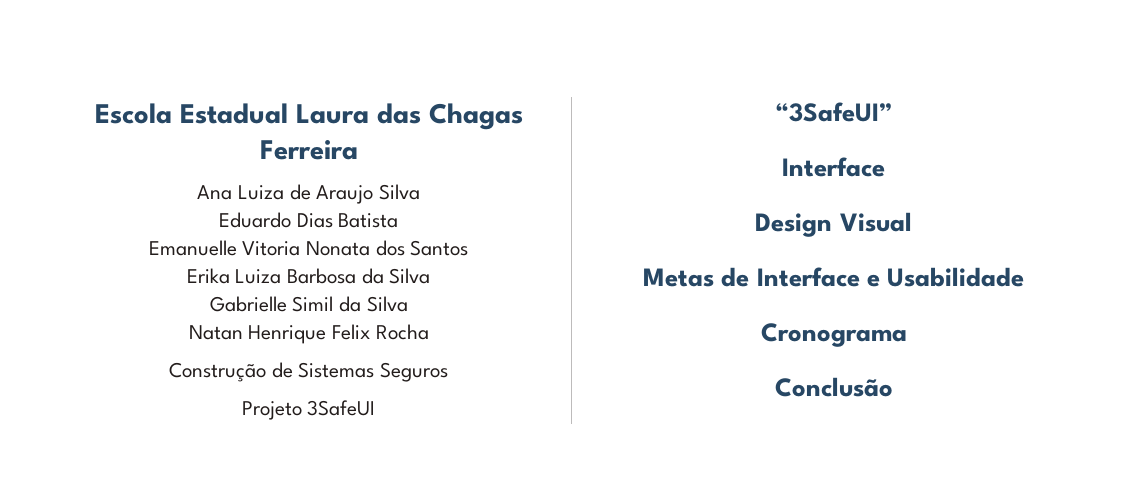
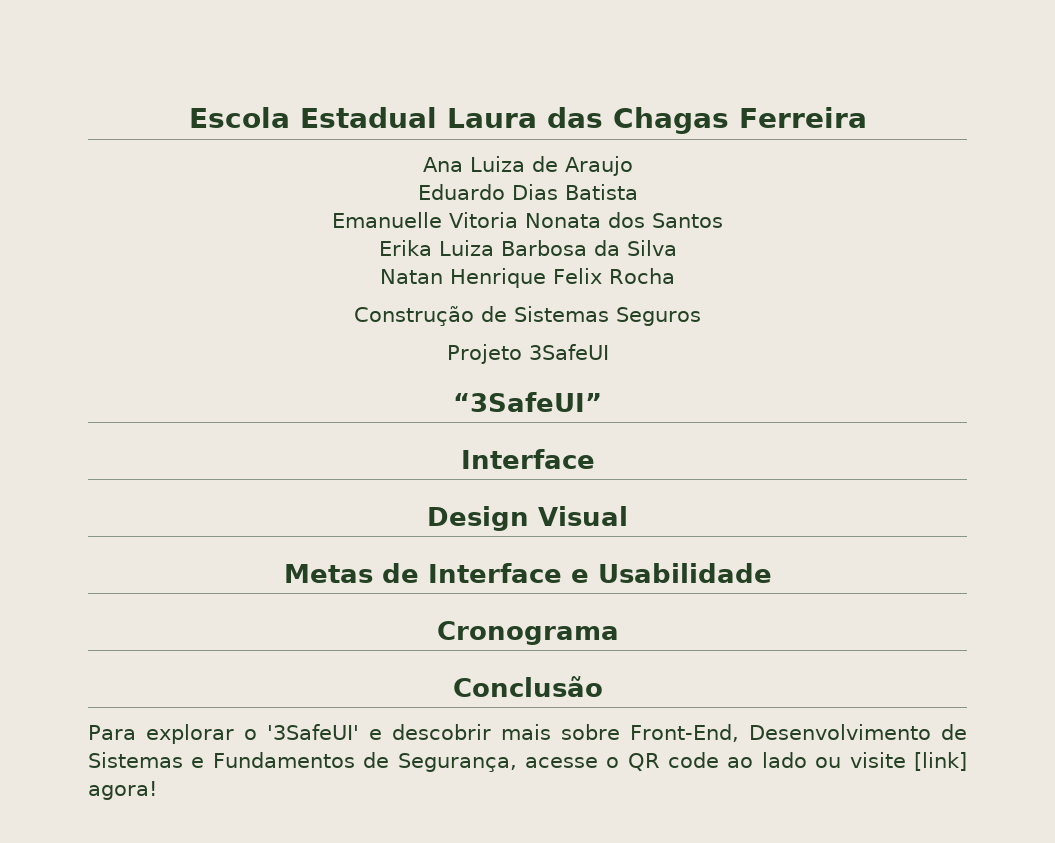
- Ana Luiza de Araujo Silva
+ Ana Luiza de Araujo
- Gabrielle Simil da Silva
+ Para explorar o '3SafeUI' e descobrir mais sobre Front-End, Desenvolvimento de Sistemas e Fundamentos de Segurança, acesse o QR code ao lado ou visite [link] agora!

